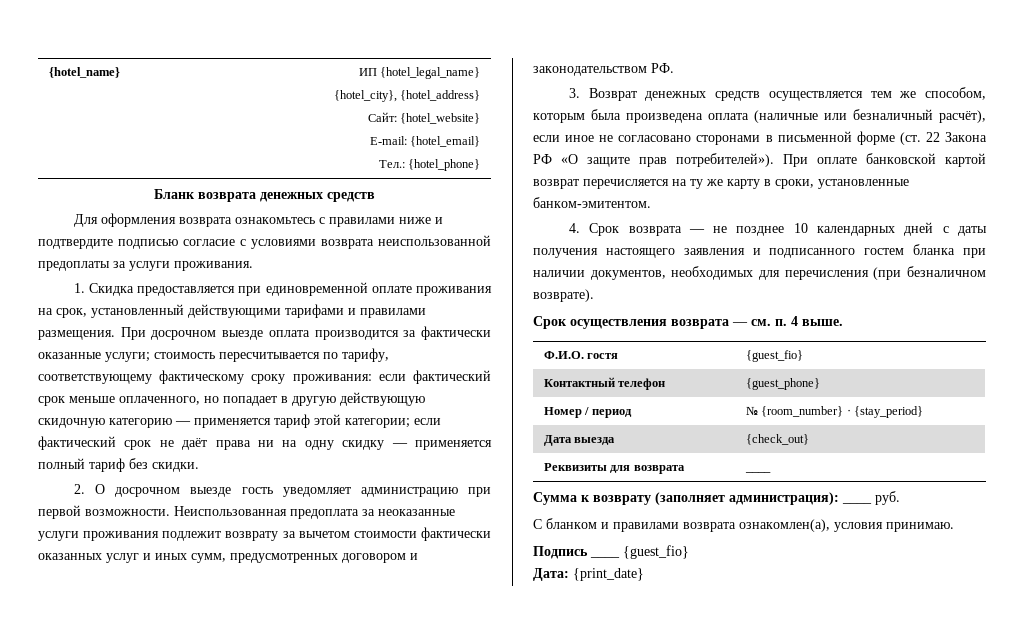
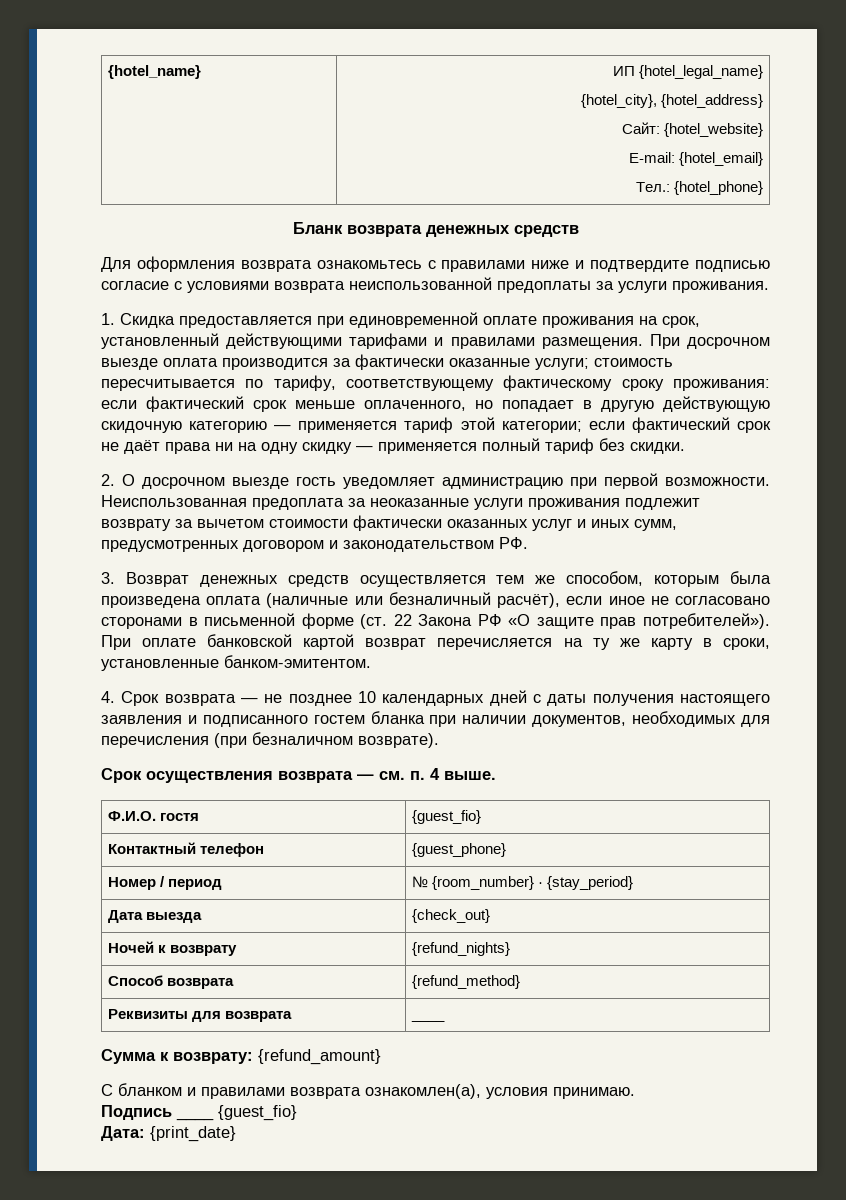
+ Ночей к возврату | {refund_nights}
+ Способ возврата | {refund_method}
- Сумма к возврату (заполняет администрация): ____ руб.
+ Сумма к возврату: {refund_amount}

